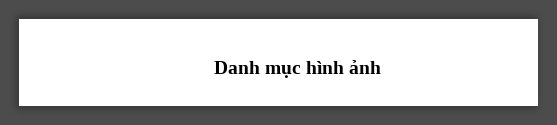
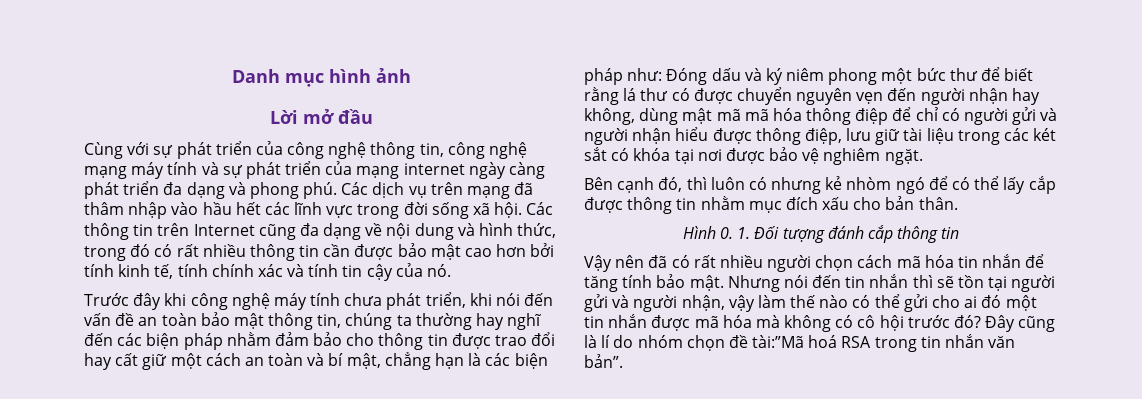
+ Lời mở đầu
+ Cùng với sự phát triển của công nghệ thông tin, công nghệ mạng máy tính và sự phát triển của mạng internet ngày càng phát triển đa dạng và phong phú. Các dịch vụ trên mạng đã thâm nhập vào hầu hết các lĩnh vực trong đời sống xã hội. Các thông tin trên Internet cũng đa dạng về nội dung và hình thức, trong đó có rất nhiều thông tin cần được bảo mật cao hơn bởi tính kinh tế, tính chính xác và tính tin cậy của nó.
+ Trước đây khi công nghệ máy tính chưa phát triển, khi nói đến vấn đề an toàn bảo mật thông tin, chúng ta thường hay nghĩ đến các biện pháp nhằm đảm bảo cho thông tin được trao đổi hay cất giữ một cách an toàn và bí mật, chẳng hạn là các biện pháp như: Đóng dấu và ký niêm phong một bức thư để biết rằng lá thư có được chuyển nguyên vẹn đến người nhận hay không, dùng mật mã mã hóa thông điệp để chỉ có người gửi và người nhận hiểu được thông điệp, lưu giữ tài liệu trong các két sắt có khóa tại nơi được bảo vệ nghiêm ngặt.
+ Bên cạnh đó, thì luôn có nhưng kẻ nhòm ngó để có thể lấy cắp được thông tin nhằm mục đích xấu cho bản thân.
+ Hình 0. 1. Đối tượng đánh cắp thông tin
+ Vậy nên đã có rất nhiều người chọn cách mã hóa tin nhắn để tăng tính bảo mật. Nhưng nói đến tin nhắn thì sẽ tồn tại người gửi và người nhận, vậy làm thế nào có thể gửi cho ai đó một tin nhắn được mã hóa mà không có cô hội trước đó? Đây cũng là lí do nhóm chọn đề tài:”Mã hoá RSA trong tin nhắn văn bản”.

